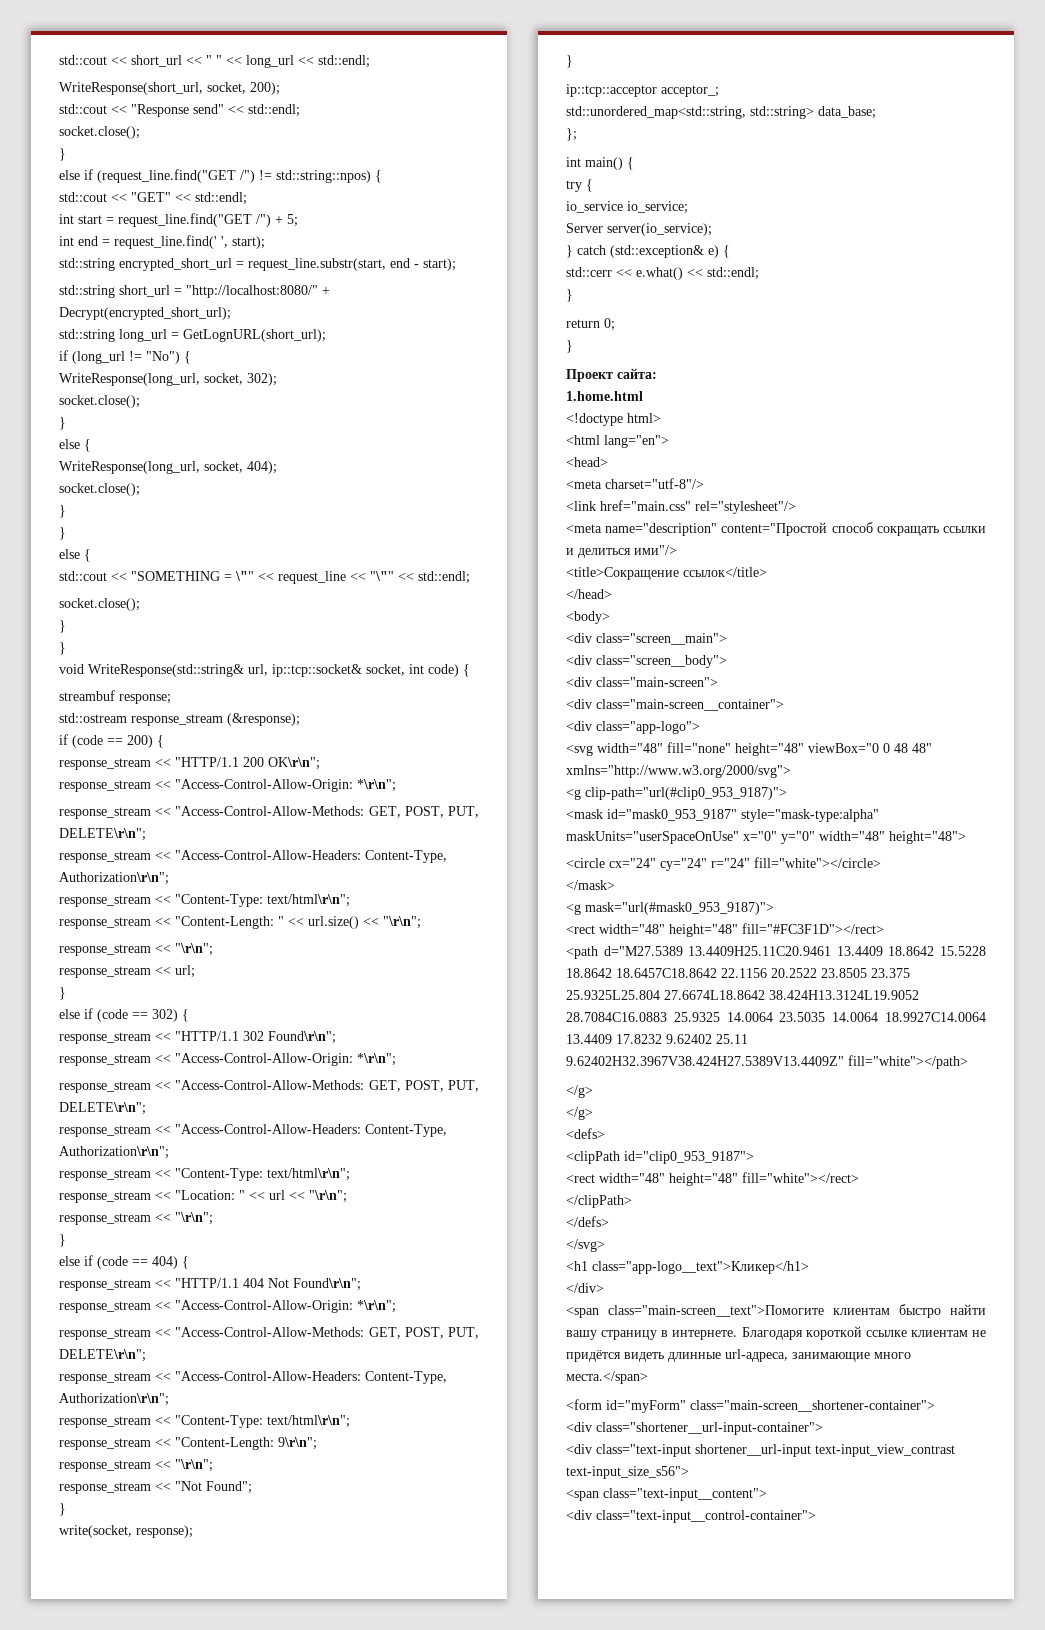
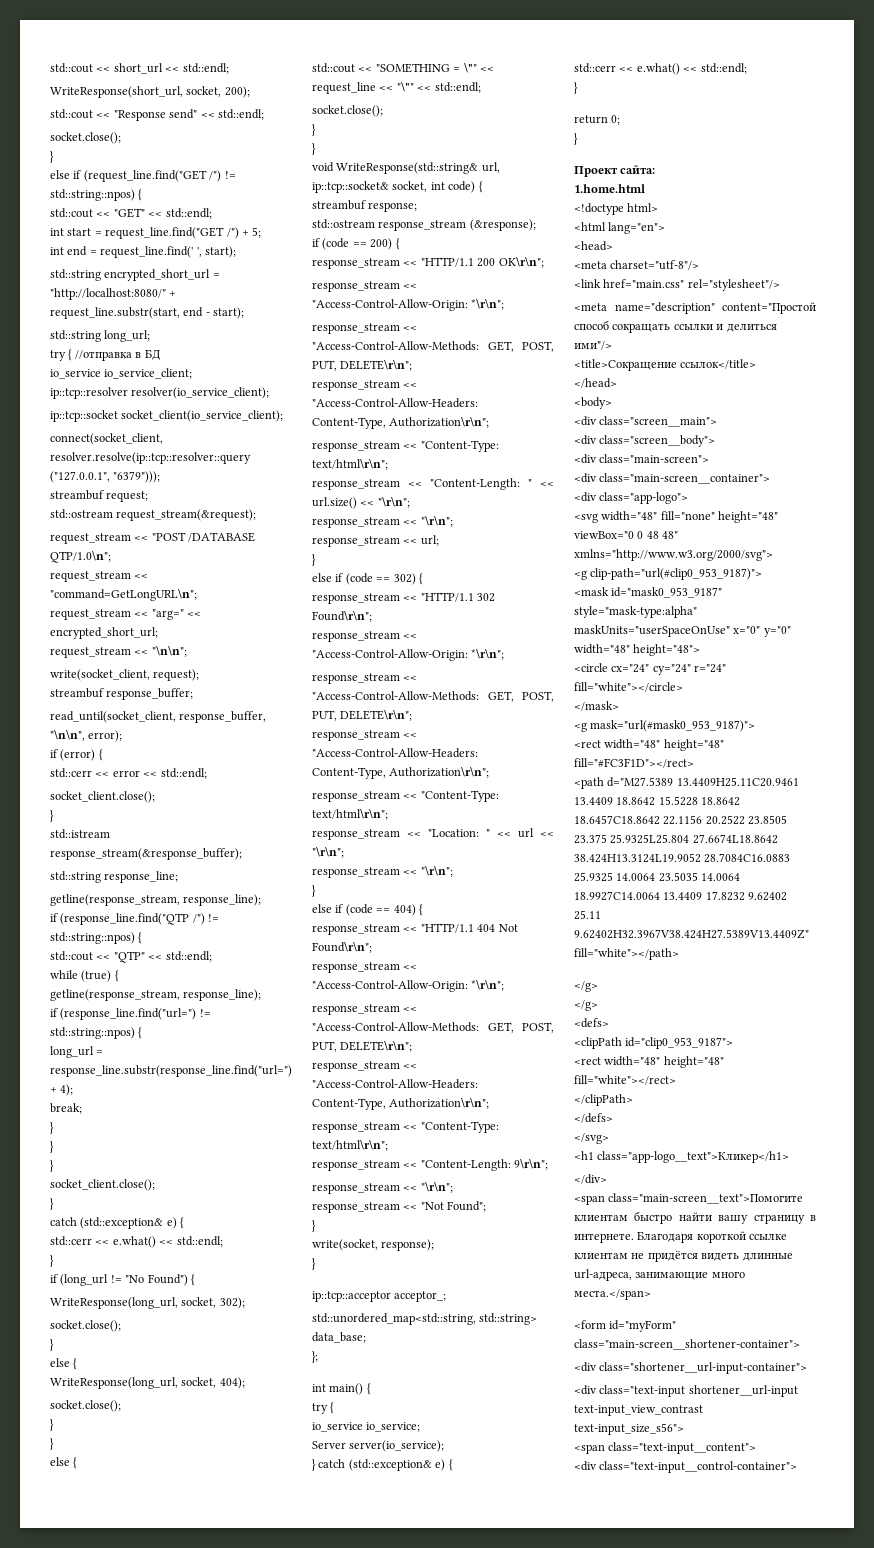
- std::cout << short_url << " " << long_url << std::endl;
+ std::cout << short_url << std::endl;
- std::string encrypted_short_url = request_line.substr(start, end - start);
+ std::string encrypted_short_url = "http://localhost:8080/" + request_line.substr(start, end - start);
- std::string short_url = "http://localhost:8080/" + Decrypt(encrypted_short_url);
- std::string long_url = GetLognURL(short_url);
+ std::string long_url;
+ try { //отправка в БД
+ io_service io_service_client;
+ ip::tcp::resolver resolver(io_service_client);
+ ip::tcp::socket socket_client(io_service_client);
+ connect(socket_client, resolver.resolve(ip::tcp::resolver::query ("127.0.0.1", "6379")));
+ streambuf request;
+ std::ostream request_stream(&request);
+ request_stream << "POST /DATABASE QTP/1.0\n";
+ request_stream << "command=GetLongURL\n";
+ request_stream << "arg=" << encrypted_short_url;
+ request_stream << "\n\n";
+ write(socket_client, request);
+ streambuf response_buffer;
+ read_until(socket_client, response_buffer, "\n\n", error);
+ if (error) {
+ std::cerr << error << std::endl;
+ socket_client.close();
+ }
+ std::istream response_stream(&response_buffer);
+ std::string response_line;
+ getline(response_stream, response_line);
+ if (response_line.find("QTP /") != std::string::npos) {
+ std::cout << "QTP" << std::endl;
+ while (true) {
+ getline(response_stream, response_line);
+ if (response_line.find("url=") != std::string::npos) {
+ long_url = response_line.substr(response_line.find("url=") + 4);
+ break;
+ }
+ }
+ }
+ socket_client.close();
+ }
+ catch (std::exception& e) {
+ std::cerr << e.what() << std::endl;
+ }
- if (long_url != "No") {
+ if (long_url != "No Found") {

